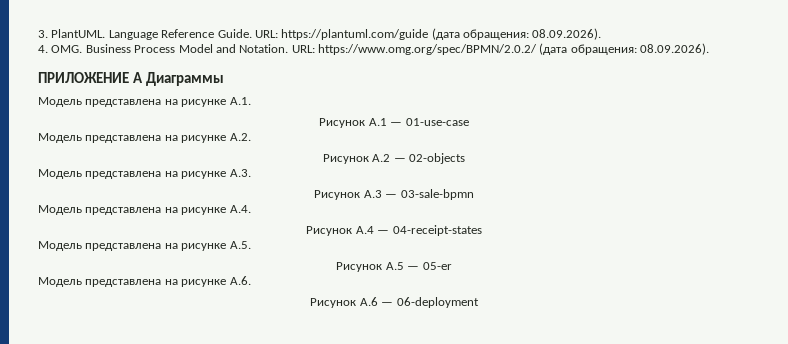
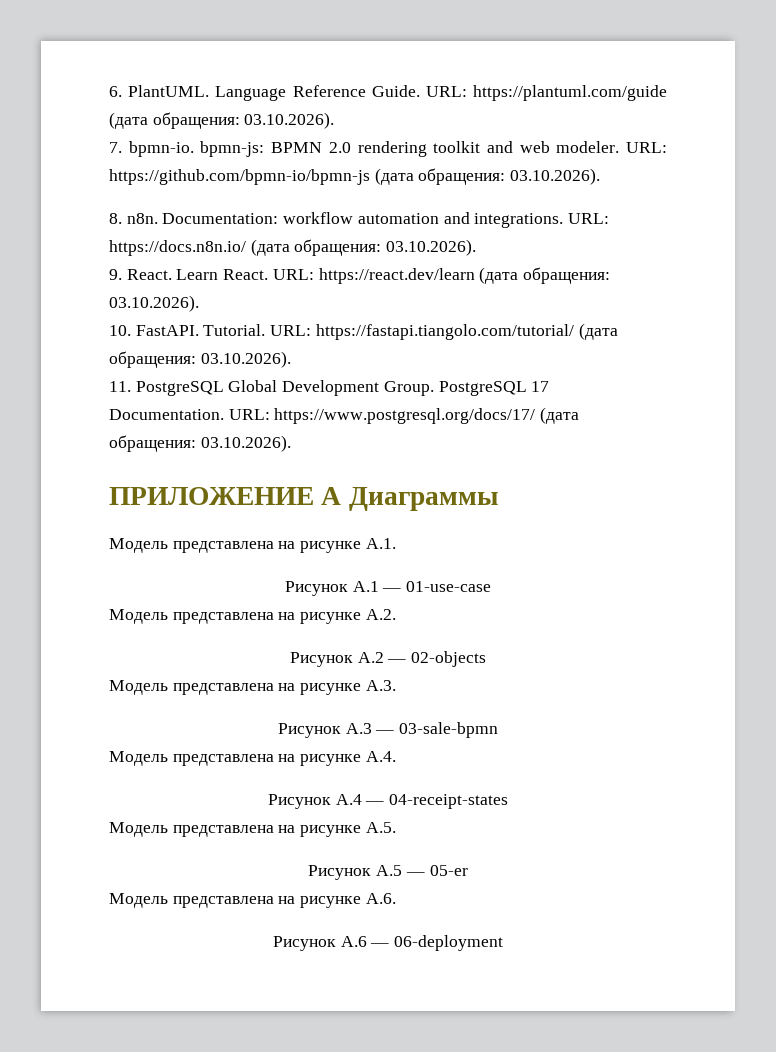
- 3. PlantUML.
+ 6. PlantUML.
- URL: https://plantuml.com/guide (дата обращения: 08.09.2026).
- 4. OMG. Business Process Model and Notation. URL: https://www.omg.org/spec/BPMN/2.0.2/ (дата обращения: 08.09.2026).
+ URL: https://plantuml.com/guide (дата обращения: 03.10.2026).
+ 7. bpmn-io. bpmn-js: BPMN 2.0 rendering toolkit and web modeler. URL: https://github.com/bpmn-io/bpmn-js (дата обращения: 03.10.2026).
+ 8. n8n. Documentation: workflow automation and integrations. URL: https://docs.n8n.io/ (дата обращения: 03.10.2026).
+ 9. React. Learn React. URL: https://react.dev/learn (дата обращения: 03.10.2026).
+ 10. FastAPI. Tutorial. URL: https://fastapi.tiangolo.com/tutorial/ (дата обращения: 03.10.2026).
+ 11. PostgreSQL Global Development Group. PostgreSQL 17 Documentation. URL: https://www.postgresql.org/docs/17/ (дата обращения: 03.10.2026).

